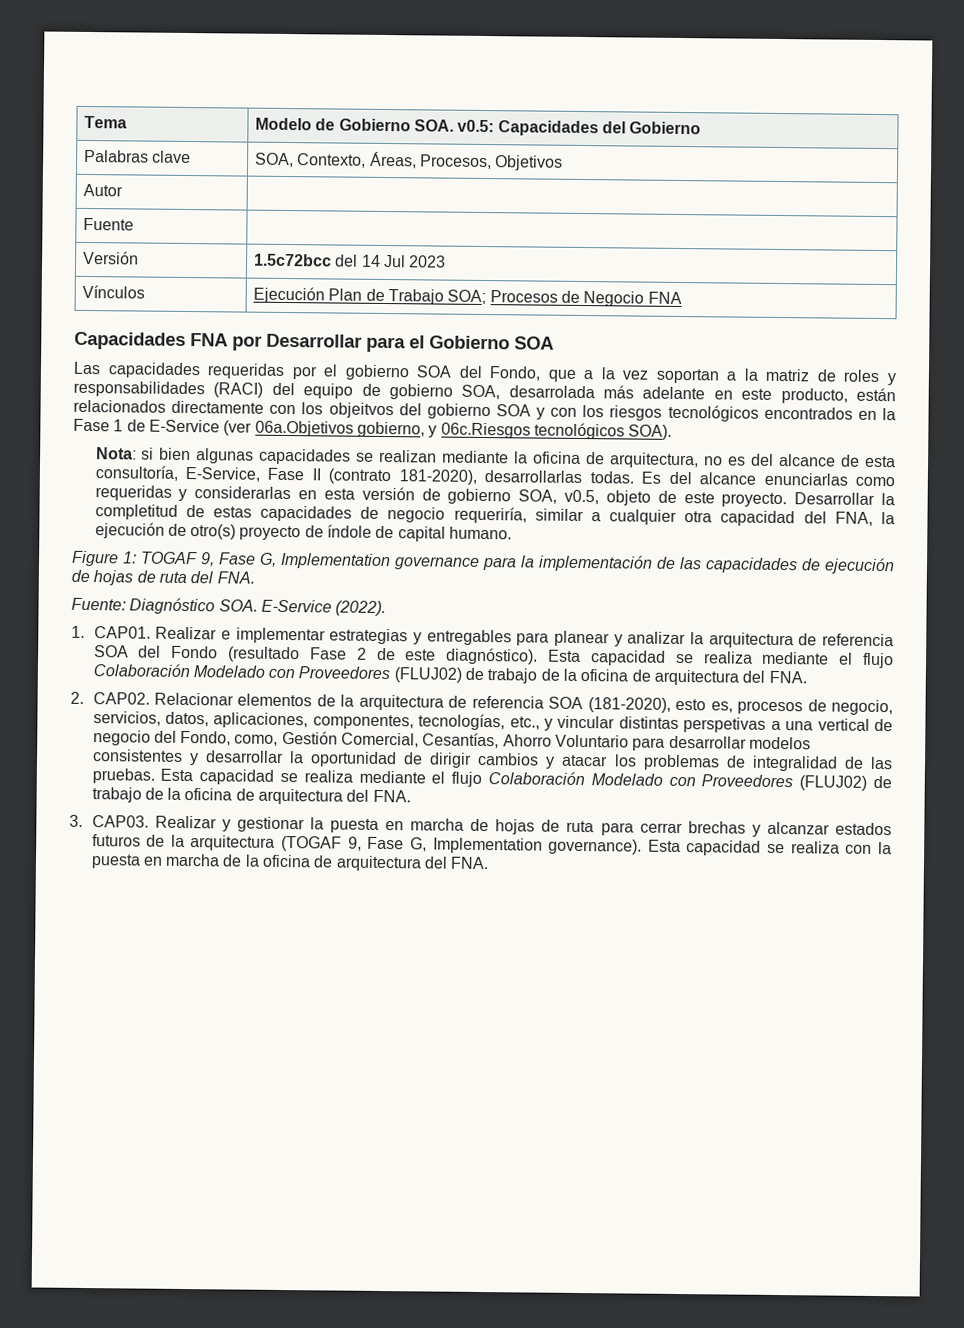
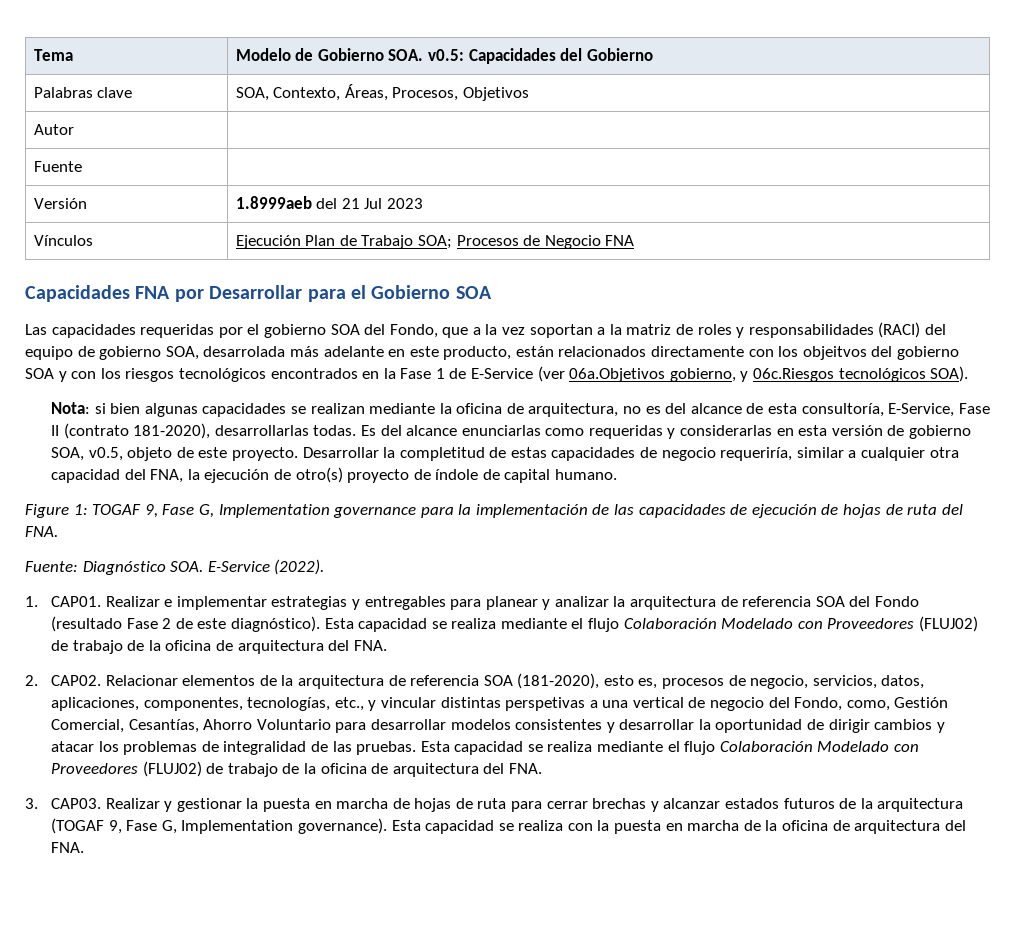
- Versión | 1.5c72bcc del 14 Jul 2023
+ Versión | 1.8999aeb del 21 Jul 2023

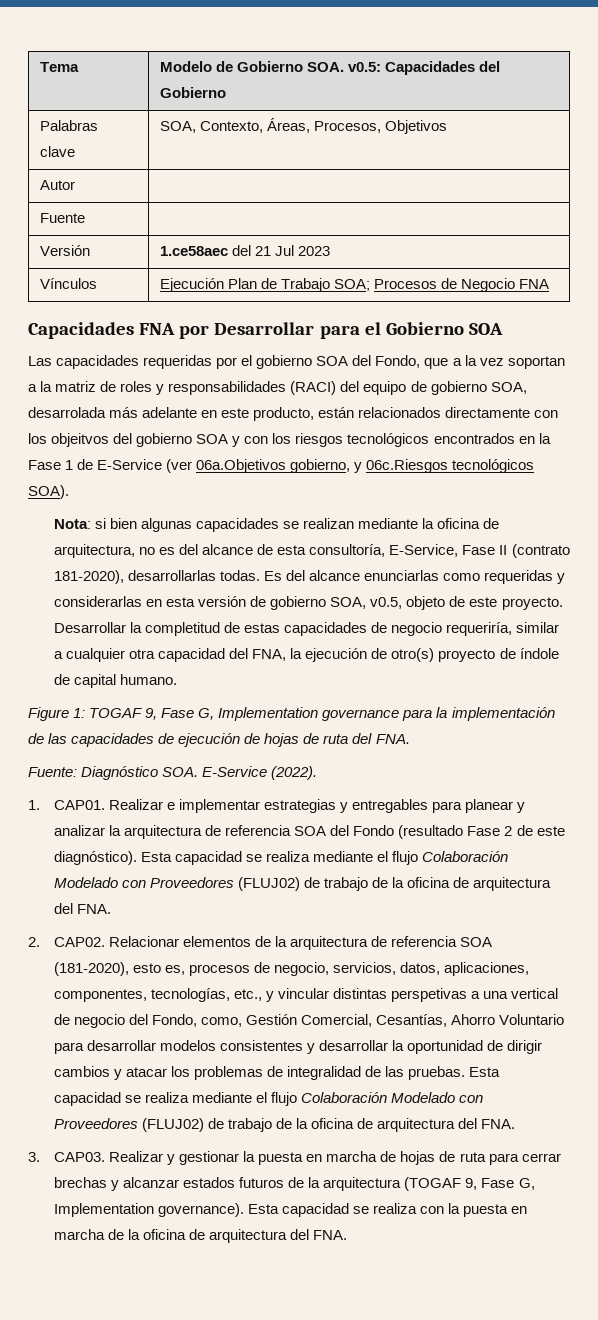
- Versión | 1.8999aeb del 21 Jul 2023
+ Versión | 1.ce58aec del 21 Jul 2023

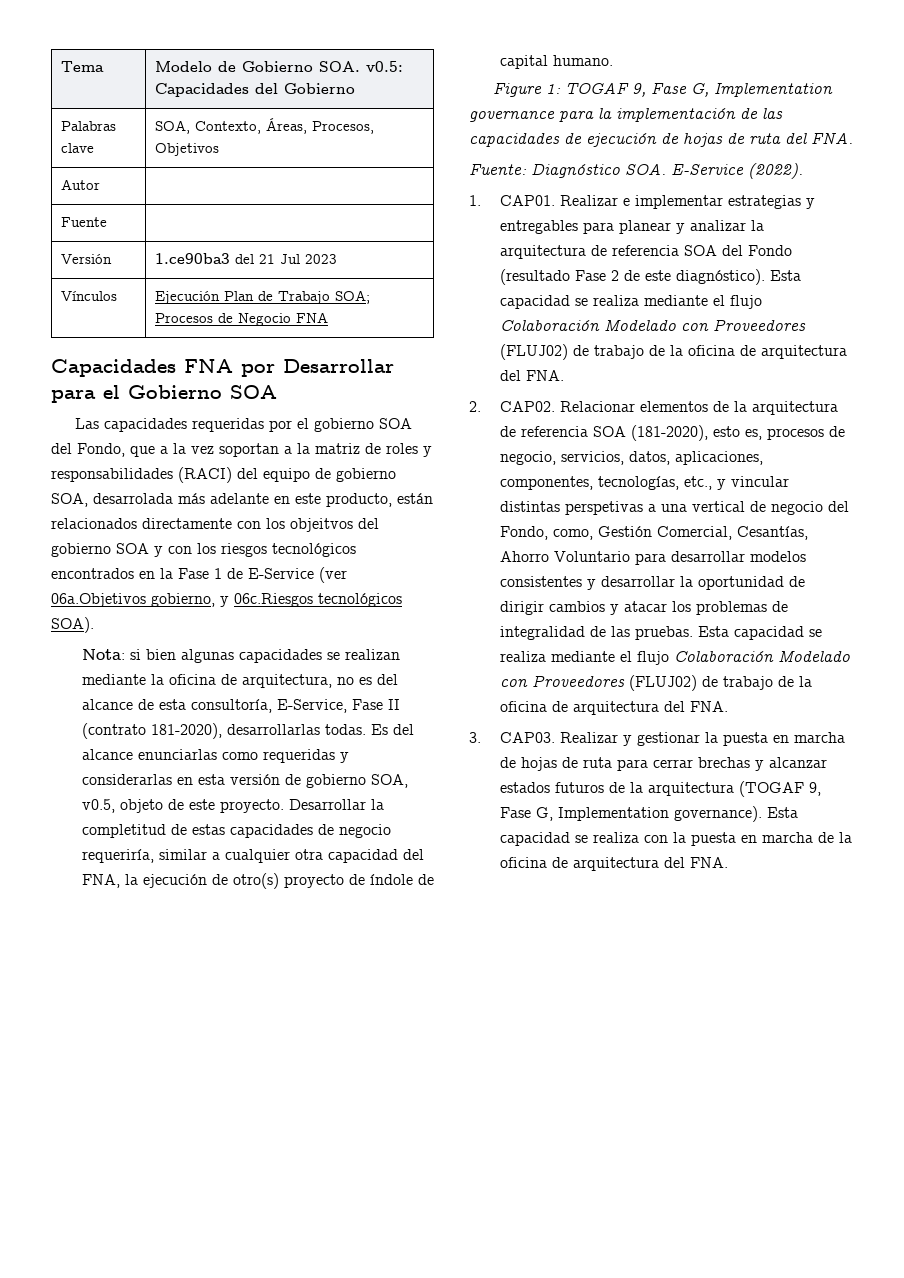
- Versión | 1.ce58aec del 21 Jul 2023
+ Versión | 1.ce90ba3 del 21 Jul 2023

